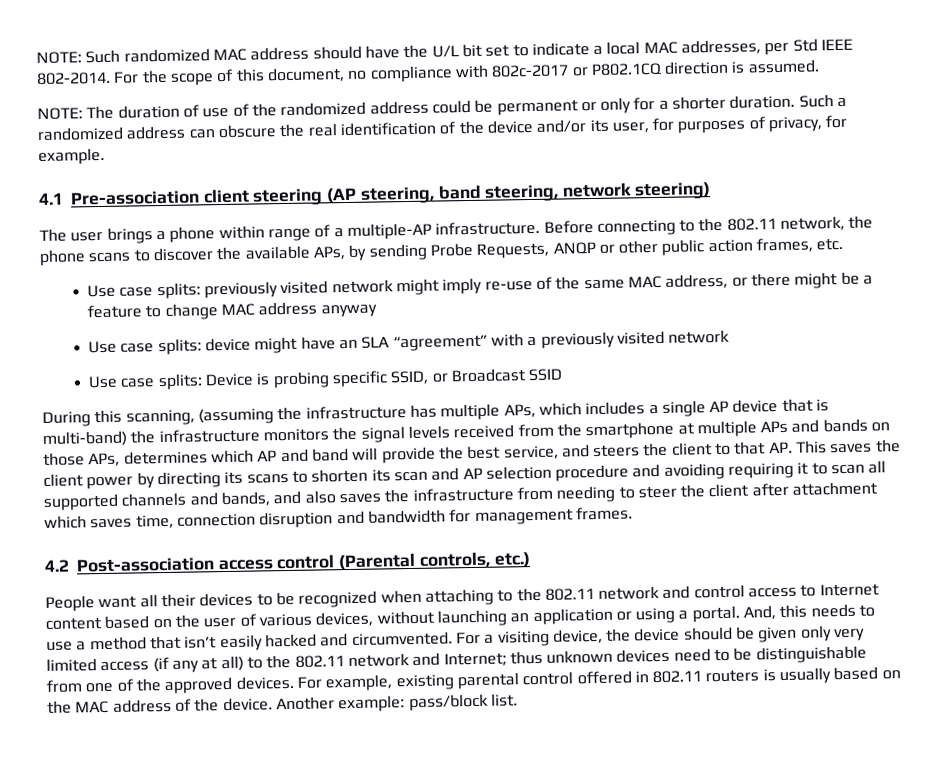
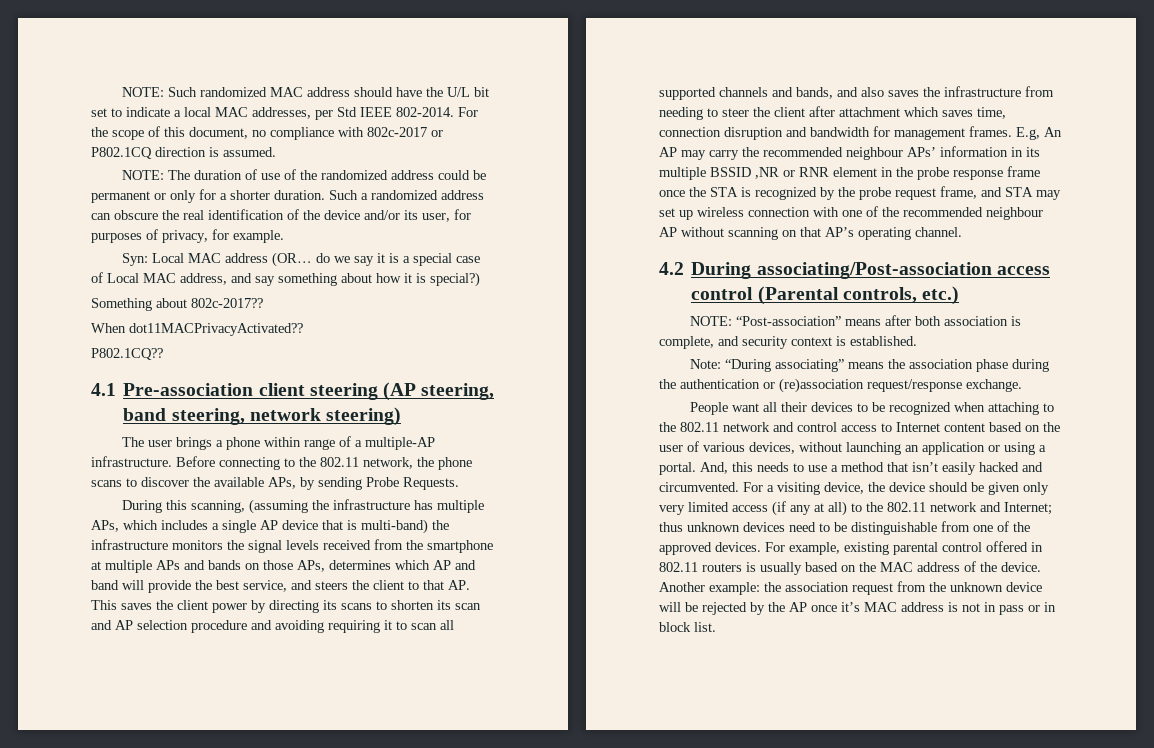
+ Syn: Local MAC address (OR… do we say it is a special case of Local MAC address, and say something about how it is special?)
+ Something about 802c-2017??
+ When dot11MACPrivacyActivated??
+ P802.1CQ??
- Before connecting to the 802.11 network, the phone scans to discover the available APs, by sending Probe Requests, ANQP or other public action frames, etc.
- Use case splits: previously visited network might imply re-use of the same MAC address, or there might be a feature to change MAC address anyway
- Use case splits: device might have an SLA “agreement” with a previously visited network
- Use case splits: Device is probing specific SSID, or Broadcast SSID
+ Before connecting to the 802.11 network, the phone scans to discover the available APs, by sending Probe Requests.
+ E.g, An AP may carry the recommended neighbour APs’ information in its multiple BSSID ,NR or RNR element in the probe response frame once the STA is recognized by the probe request frame, and STA may set up wireless connection with one of the recommended neighbour AP without scanning on that AP’s operating channel.
- 4.2 Post-association access control (Parental controls, etc.)
+ 4.2 During associating/Post-association access control (Parental controls, etc.)
+ NOTE: “Post-association” means after both association is complete, and security context is established.
+ Note: “During associating” means the association phase during the authentication or (re)association request/response exchange.
- Another example: pass/block list.
+ Another example: the association request from the unknown device will be rejected by the AP once it’s MAC address is not in pass or in block list.

